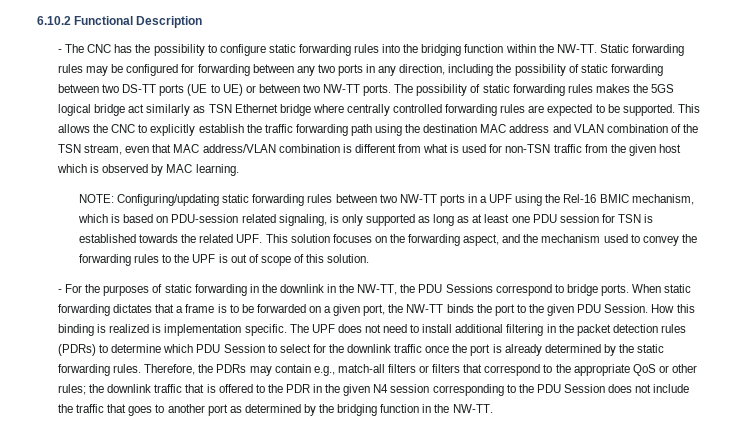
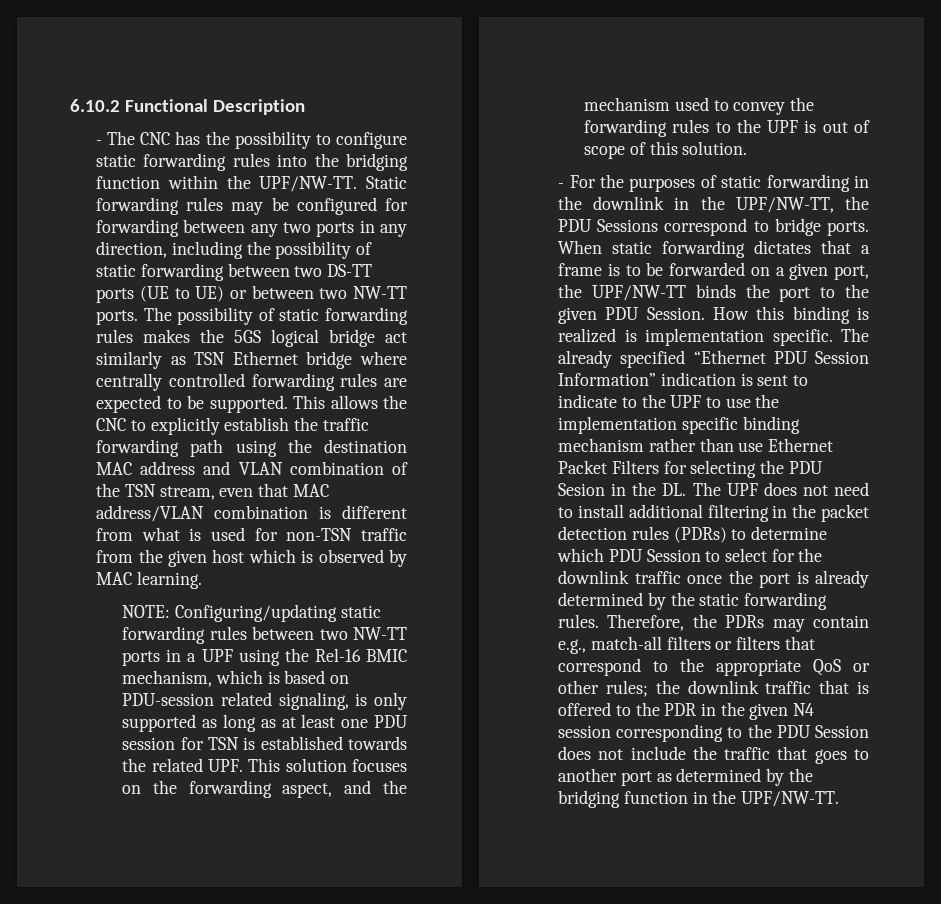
- - The CNC has the possibility to configure static forwarding rules into the bridging function within the NW-TT.
+ - The CNC has the possibility to configure static forwarding rules into the bridging function within the UPF/NW-TT.
- - For the purposes of static forwarding in the downlink in the NW-TT, the PDU Sessions correspond to bridge ports.
+ - For the purposes of static forwarding in the downlink in the UPF/NW-TT, the PDU Sessions correspond to bridge ports.
- When static forwarding dictates that a frame is to be forwarded on a given port, the NW-TT binds the port to the given PDU Session.
+ When static forwarding dictates that a frame is to be forwarded on a given port, the UPF/NW-TT binds the port to the given PDU Session.
- The UPF does not need to install additional filtering in the packet detection rules (PDRs) to determine which PDU Session to select for the downlink traffic once the port is already determined by the static forwarding rules.
+ The already specified “Ethernet PDU Session Information” indication is sent to indicate to the UPF to use the implementation specific binding mechanism rather than use Ethernet Packet Filters for selecting the PDU Sesion in the DL. The UPF does not need to install additional filtering in the packet detection rules (PDRs) to determine which PDU Session to select for the downlink traffic once the port is already determined by the static forwarding rules.
- Therefore, the PDRs may contain e.g., match-all filters or filters that correspond to the appropriate QoS or other rules; the downlink traffic that is offered to the PDR in the given N4 session corresponding to the PDU Session does not include the traffic that goes to another port as determined by the bridging function in the NW-TT.
+ Therefore, the PDRs may contain e.g., match-all filters or filters that correspond to the appropriate QoS or other rules; the downlink traffic that is offered to the PDR in the given N4 session corresponding to the PDU Session does not include the traffic that goes to another port as determined by the bridging function in the UPF/NW-TT.

